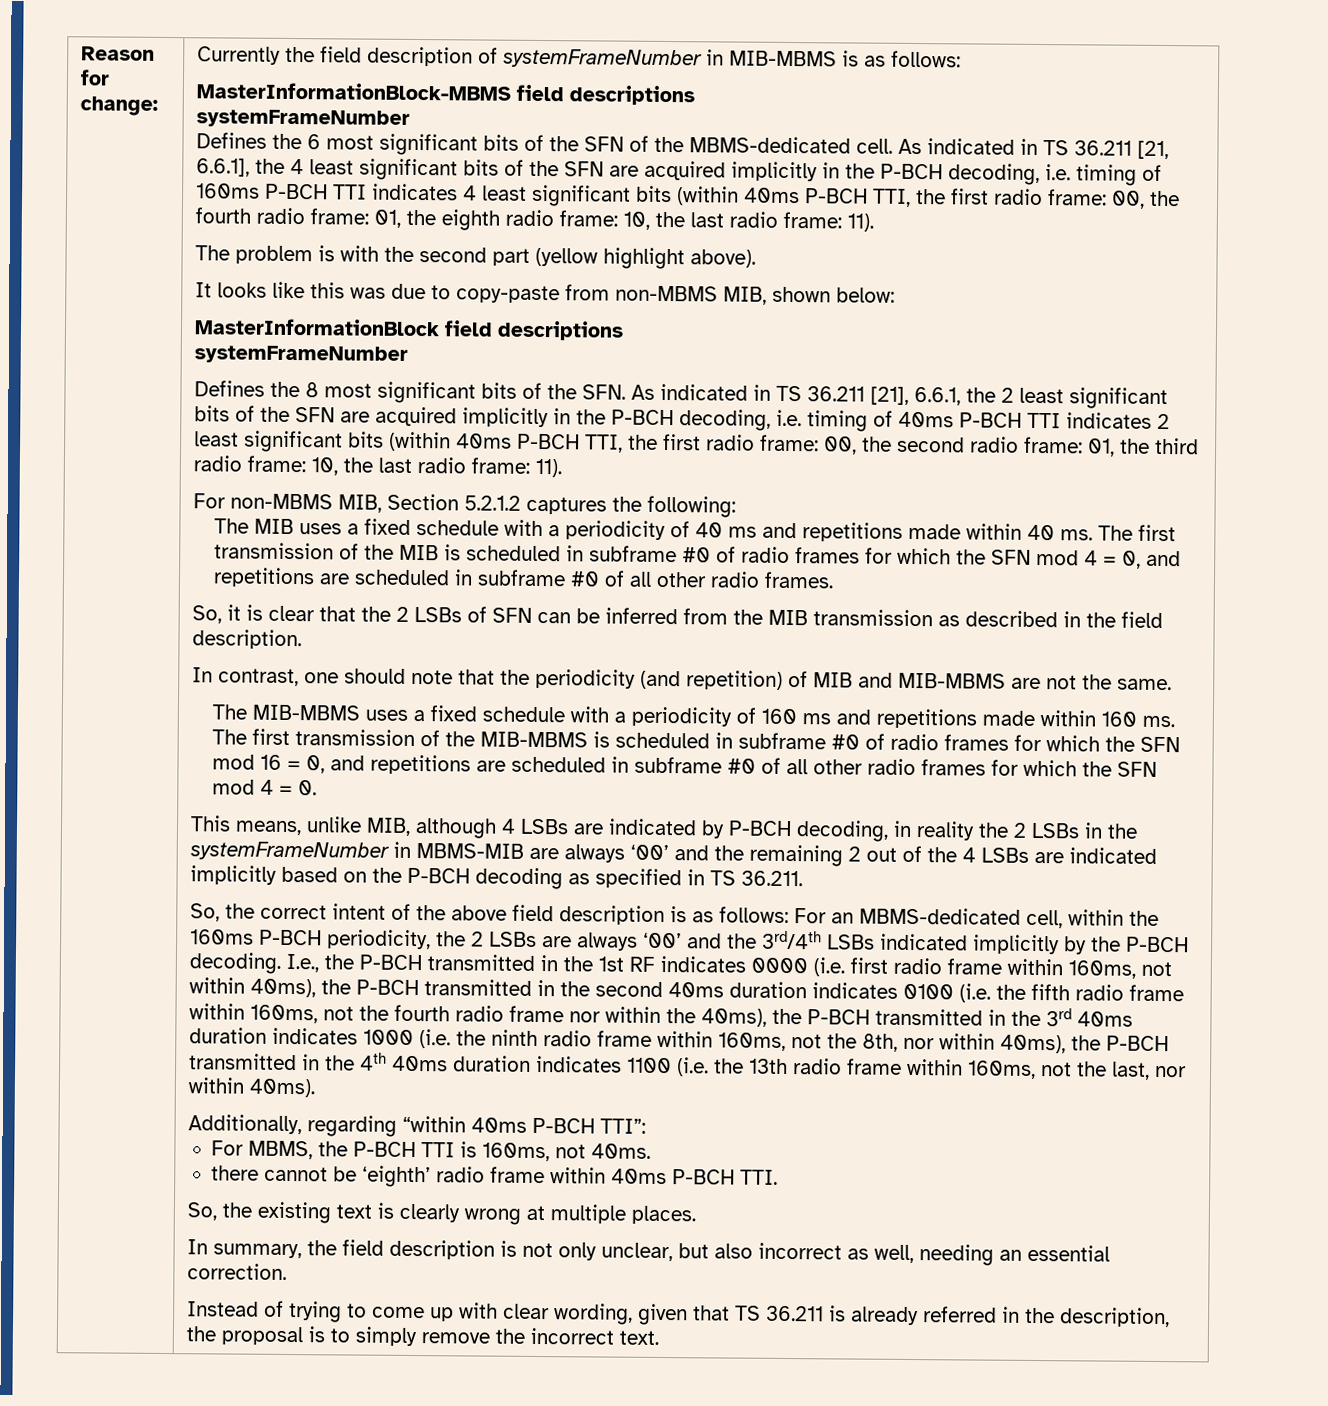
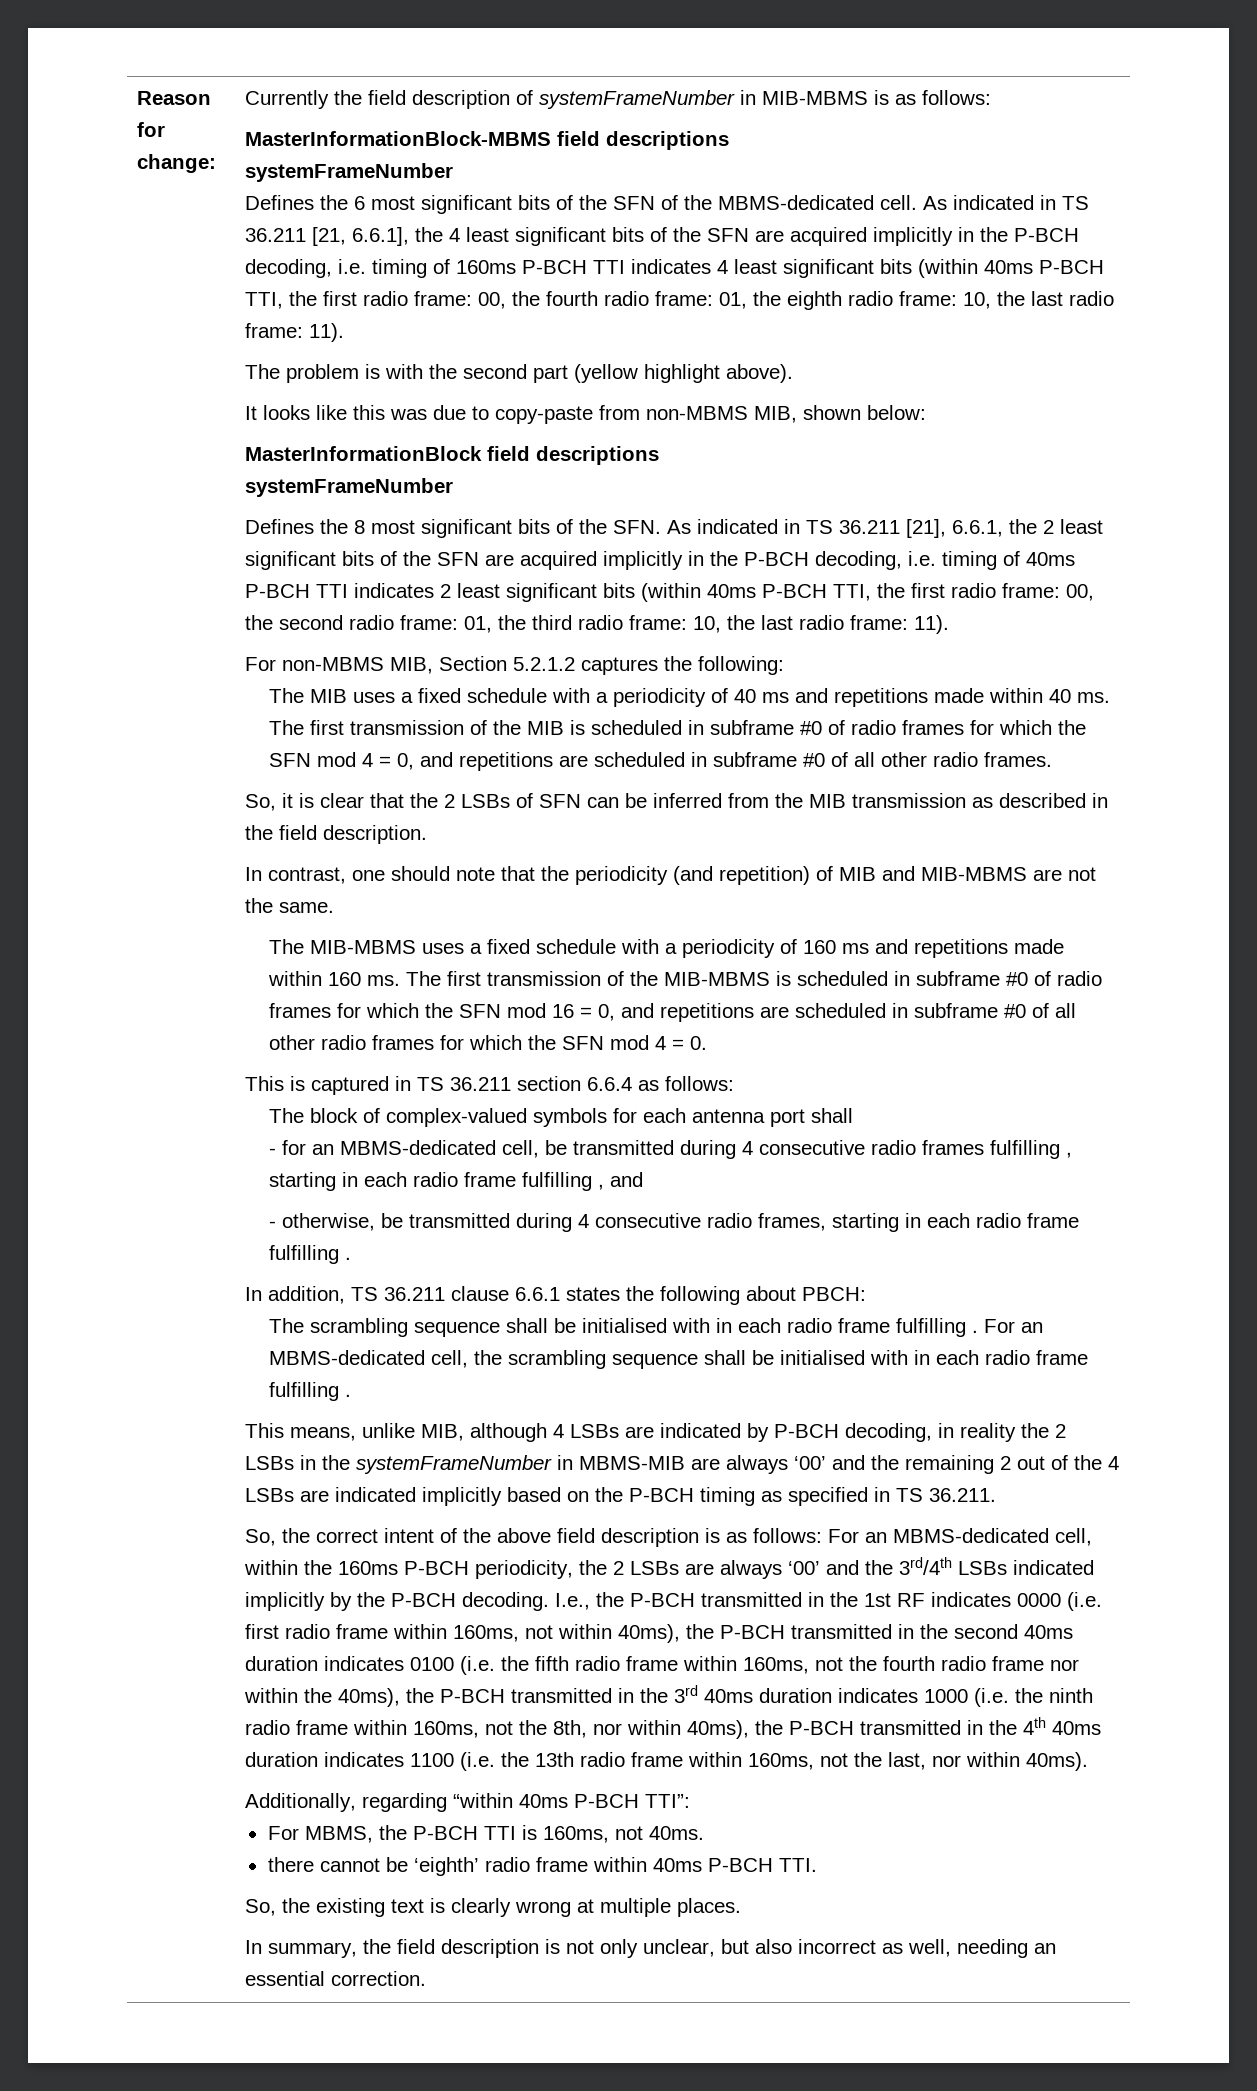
+ This is captured in TS 36.211 section 6.6.4 as follows:
+ The block of complex-valued symbols for each antenna port shall
+ - for an MBMS-dedicated cell, be transmitted during 4 consecutive radio frames fulfilling , starting in each radio frame fulfilling , and
+ - otherwise, be transmitted during 4 consecutive radio frames, starting in each radio frame fulfilling .
+ In addition, TS 36.211 clause 6.6.1 states the following about PBCH:
+ The scrambling sequence shall be initialised with in each radio frame fulfilling . For an MBMS-dedicated cell, the scrambling sequence shall be initialised with in each radio frame fulfilling .
- This means, unlike MIB, although 4 LSBs are indicated by P-BCH decoding, in reality the 2 LSBs in the systemFrameNumber in MBMS-MIB are always ‘00’ and the remaining 2 out of the 4 LSBs are indicated implicitly based on the P-BCH decoding as specified in TS 36.211.
+ This means, unlike MIB, although 4 LSBs are indicated by P-BCH decoding, in reality the 2 LSBs in the systemFrameNumber in MBMS-MIB are always ‘00’ and the remaining 2 out of the 4 LSBs are indicated implicitly based on the P-BCH timing as specified in TS 36.211.
- Instead of trying to come up with clear wording, given that TS 36.211 is already referred in the description, the proposal is to simply remove the incorrect text.

